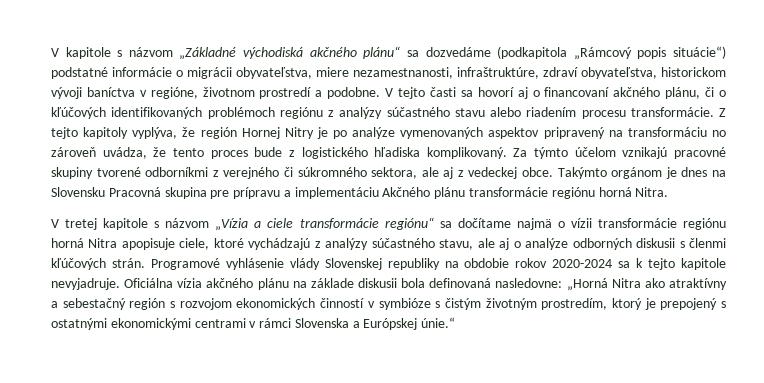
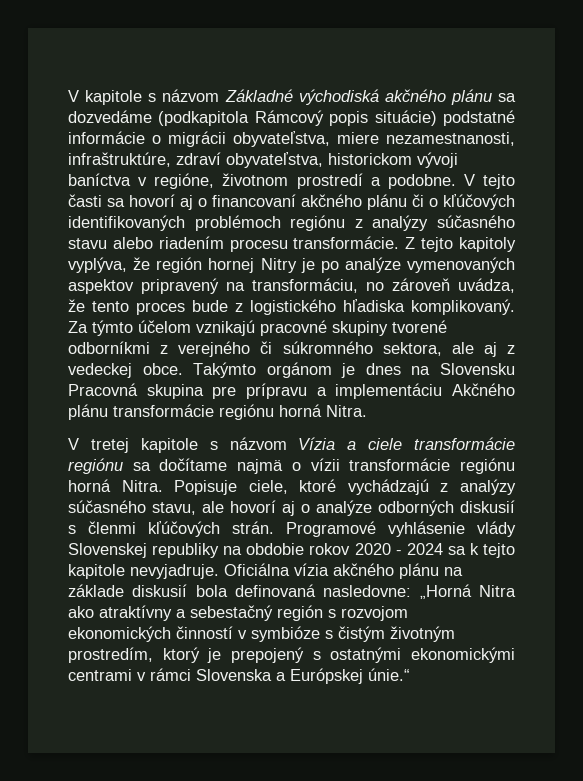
- V kapitole s názvom „Základné východiská akčného plánu“ sa dozvedáme (podkapitola „Rámcový popis situácie“) podstatné informácie o migrácii obyvateľstva, miere nezamestnanosti, infraštruktúre, zdraví obyvateľstva, historickom vývoji baníctva v regióne, životnom prostredí a podobne.
+ V kapitole s názvom Základné východiská akčného plánu sa dozvedáme (podkapitola Rámcový popis situácie) podstatné informácie o migrácii obyvateľstva, miere nezamestnanosti, infraštruktúre, zdraví obyvateľstva, historickom vývoji baníctva v regióne, životnom prostredí a podobne.
- V tejto časti sa hovorí aj o financovaní akčného plánu, či o kľúčových identifikovaných problémoch regiónu z analýzy súčastného stavu alebo riadením procesu transformácie.
+ V tejto časti sa hovorí aj o financovaní akčného plánu či o kľúčových identifikovaných problémoch regiónu z analýzy súčasného stavu alebo riadením procesu transformácie.
- Z tejto kapitoly vyplýva, že región Hornej Nitry je po analýze vymenovaných aspektov pripravený na transformáciu no zároveň uvádza, že tento proces bude z logistického hľadiska komplikovaný.
+ Z tejto kapitoly vyplýva, že región hornej Nitry je po analýze vymenovaných aspektov pripravený na transformáciu, no zároveň uvádza, že tento proces bude z logistického hľadiska komplikovaný.
- V tretej kapitole s názvom „Vízia a ciele transformácie regiónu“ sa dočítame najmä o vízii transformácie regiónu horná Nitra apopisuje ciele, ktoré vychádzajú z analýzy súčastného stavu, ale aj o analýze odborných diskusii s členmi kľúčových strán.
+ V tretej kapitole s názvom Vízia a ciele transformácie regiónu sa dočítame najmä o vízii transformácie regiónu horná Nitra. Popisuje ciele, ktoré vychádzajú z analýzy súčasného stavu, ale hovorí aj o analýze odborných diskusií s členmi kľúčových strán.
- Programové vyhlásenie vlády Slovenskej republiky na obdobie rokov 2020-2024 sa k tejto kapitole nevyjadruje.
+ Programové vyhlásenie vlády Slovenskej republiky na obdobie rokov 2020 - 2024 sa k tejto kapitole nevyjadruje.
- Oficiálna vízia akčného plánu na základe diskusii bola definovaná nasledovne: „Horná Nitra ako atraktívny a sebestačný región s rozvojom ekonomických činností v symbióze s čistým životným prostredím, ktorý je prepojený s ostatnými ekonomickými centrami v rámci Slovenska a Európskej únie.“
+ Oficiálna vízia akčného plánu na základe diskusií bola definovaná nasledovne: „Horná Nitra ako atraktívny a sebestačný región s rozvojom ekonomických činností v symbióze s čistým životným prostredím, ktorý je prepojený s ostatnými ekonomickými centrami v rámci Slovenska a Európskej únie.“

